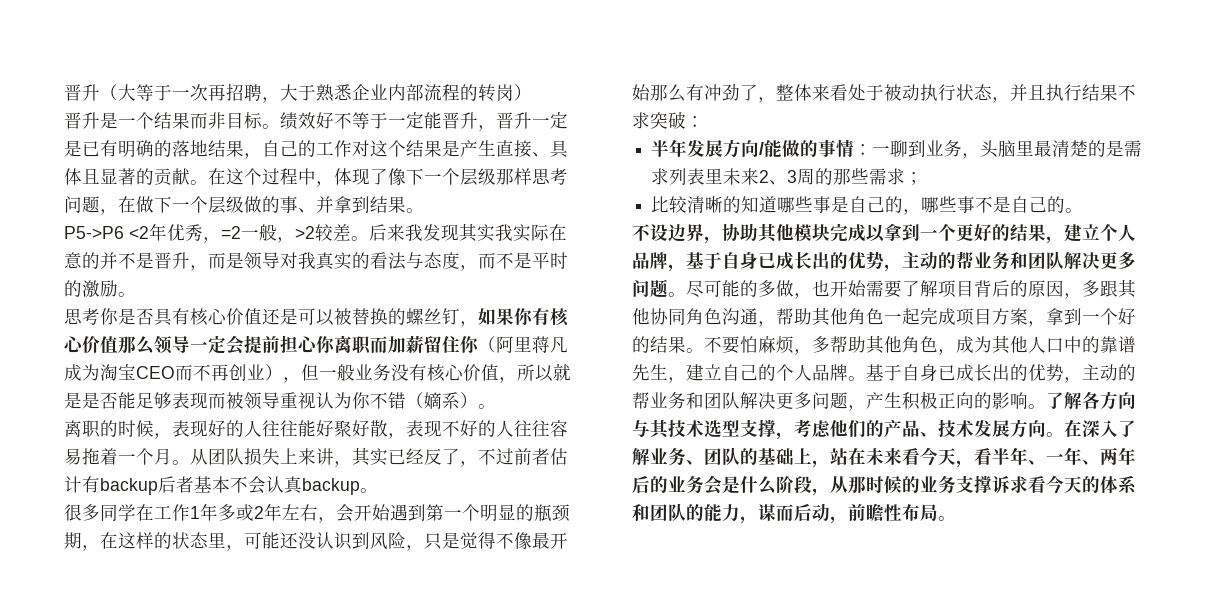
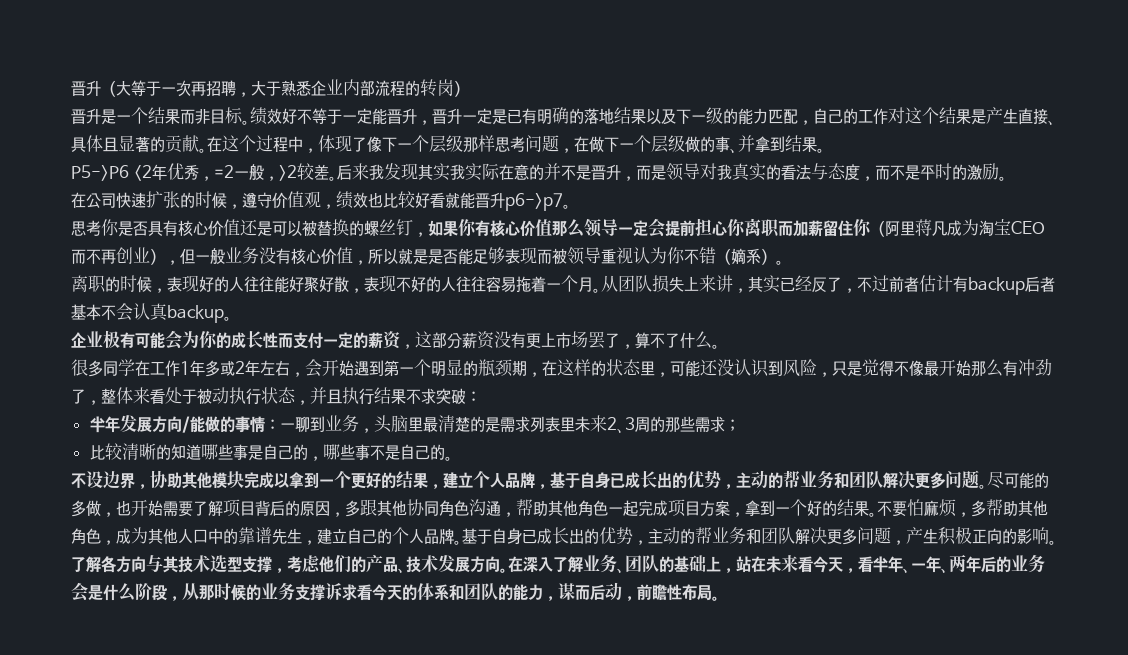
- 绩效好不等于一定能晋升，晋升一定是已有明确的落地结果，自己的工作对这个结果是产生直接、具体且显著的贡献。
+ 绩效好不等于一定能晋升，晋升一定是已有明确的落地结果以及下一级的能力匹配，自己的工作对这个结果是产生直接、具体且显著的贡献。
+ 在公司快速扩张的时候，遵守价值观，绩效也比较好看就能晋升p6->p7。
+ 企业极有可能会为你的成长性而支付一定的薪资，这部分薪资没有更上市场罢了，算不了什么。

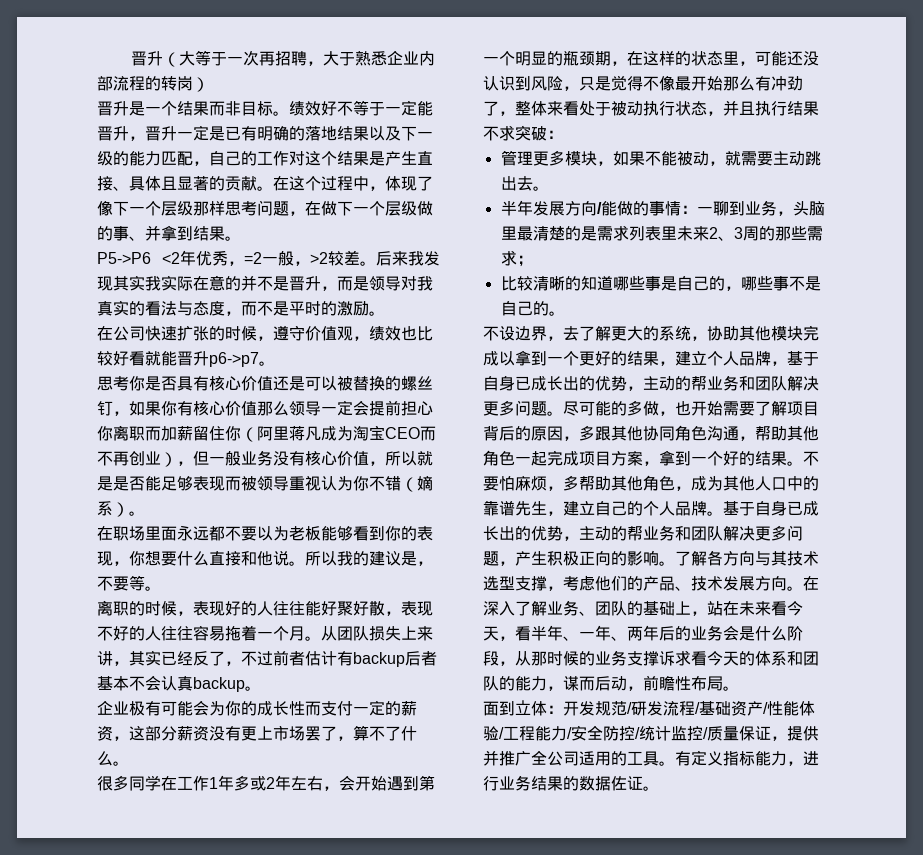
+ 在职场里面永远都不要以为老板能够看到你的表现，你想要什么直接和他说。所以我的建议是，不要等。
+ 管理更多模块，如果不能被动，就需要主动跳出去。
- 不设边界，协助其他模块完成以拿到一个更好的结果，建立个人品牌，基于自身已成长出的优势，主动的帮业务和团队解决更多问题。
+ 不设边界，去了解更大的系统，协助其他模块完成以拿到一个更好的结果，建立个人品牌，基于自身已成长出的优势，主动的帮业务和团队解决更多问题。
+ 面到⽴体：开发规范/研发流程/基础资产/性能体验/工程能力/安全防控/统计监控/质量保证，提供并推广全公司适用的工具。有定义指标能力，进行业务结果的数据佐证。

